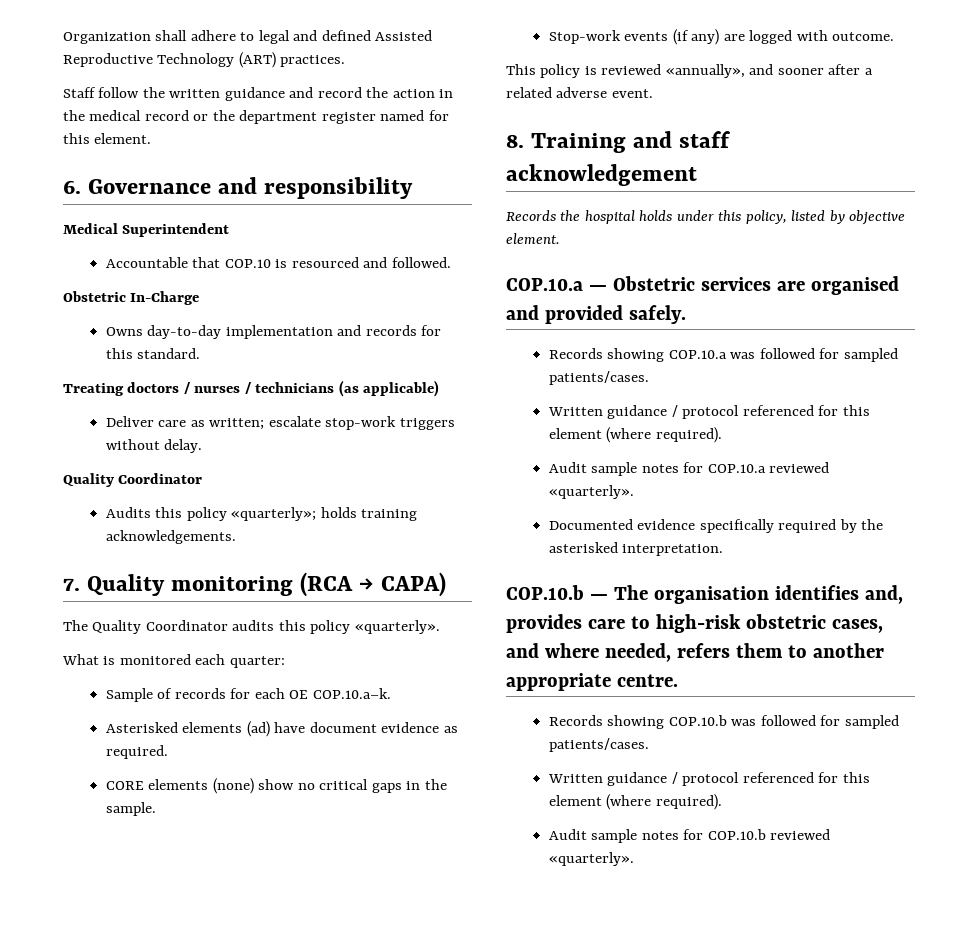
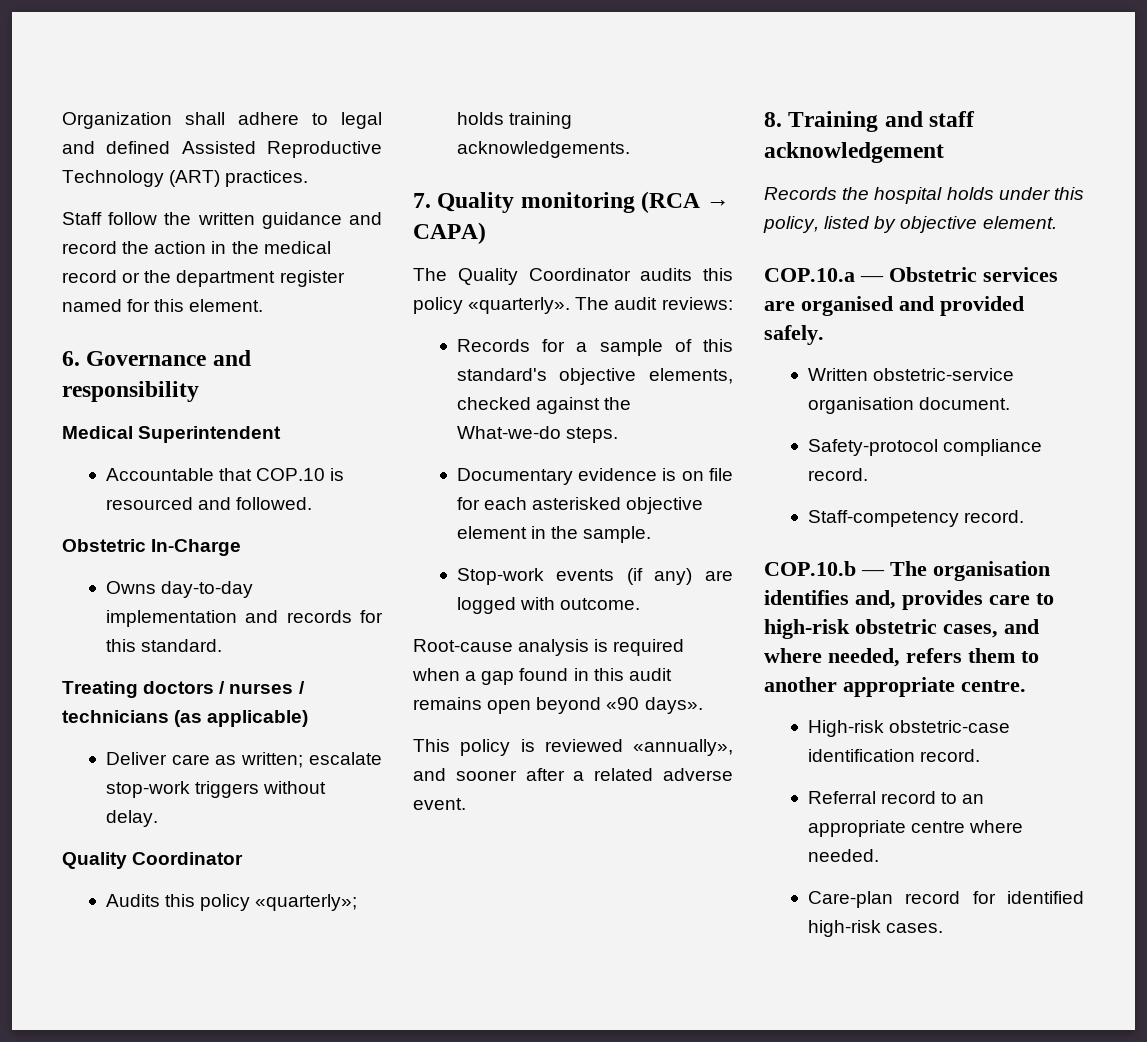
- The Quality Coordinator audits this policy «quarterly».
- What is monitored each quarter:
- Sample of records for each OE COP.10.a–k.
- Asterisked elements (ad) have document evidence as required.
- CORE elements (none) show no critical gaps in the sample.
+ The Quality Coordinator audits this policy «quarterly». The audit reviews:
+ Records for a sample of this standard's objective elements, checked against the What-we-do steps.
+ Documentary evidence is on file for each asterisked objective element in the sample.
+ Root-cause analysis is required when a gap found in this audit remains open beyond «90 days».
- Records showing COP.10.a was followed for sampled patients/cases.
- Written guidance / protocol referenced for this element (where required).
- Audit sample notes for COP.10.a reviewed «quarterly».
- Documented evidence specifically required by the asterisked interpretation.
+ Written obstetric-service organisation document.
+ Safety-protocol compliance record.
+ Staff-competency record.
- Records showing COP.10.b was followed for sampled patients/cases.
- Written guidance / protocol referenced for this element (where required).
- Audit sample notes for COP.10.b reviewed «quarterly».
+ High-risk obstetric-case identification record.
+ Referral record to an appropriate centre where needed.
+ Care-plan record for identified high-risk cases.

